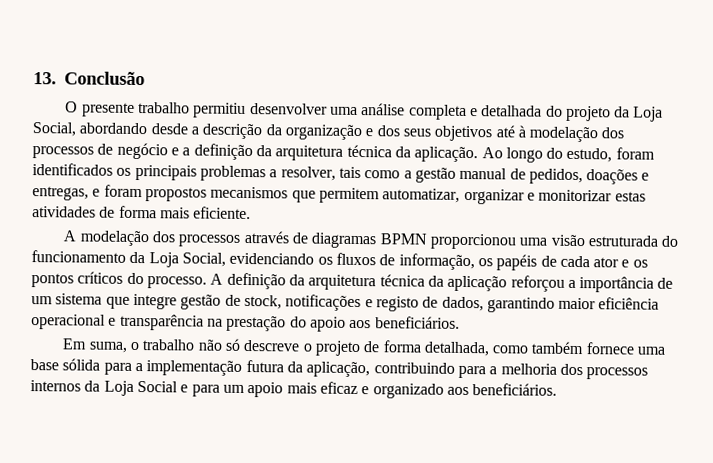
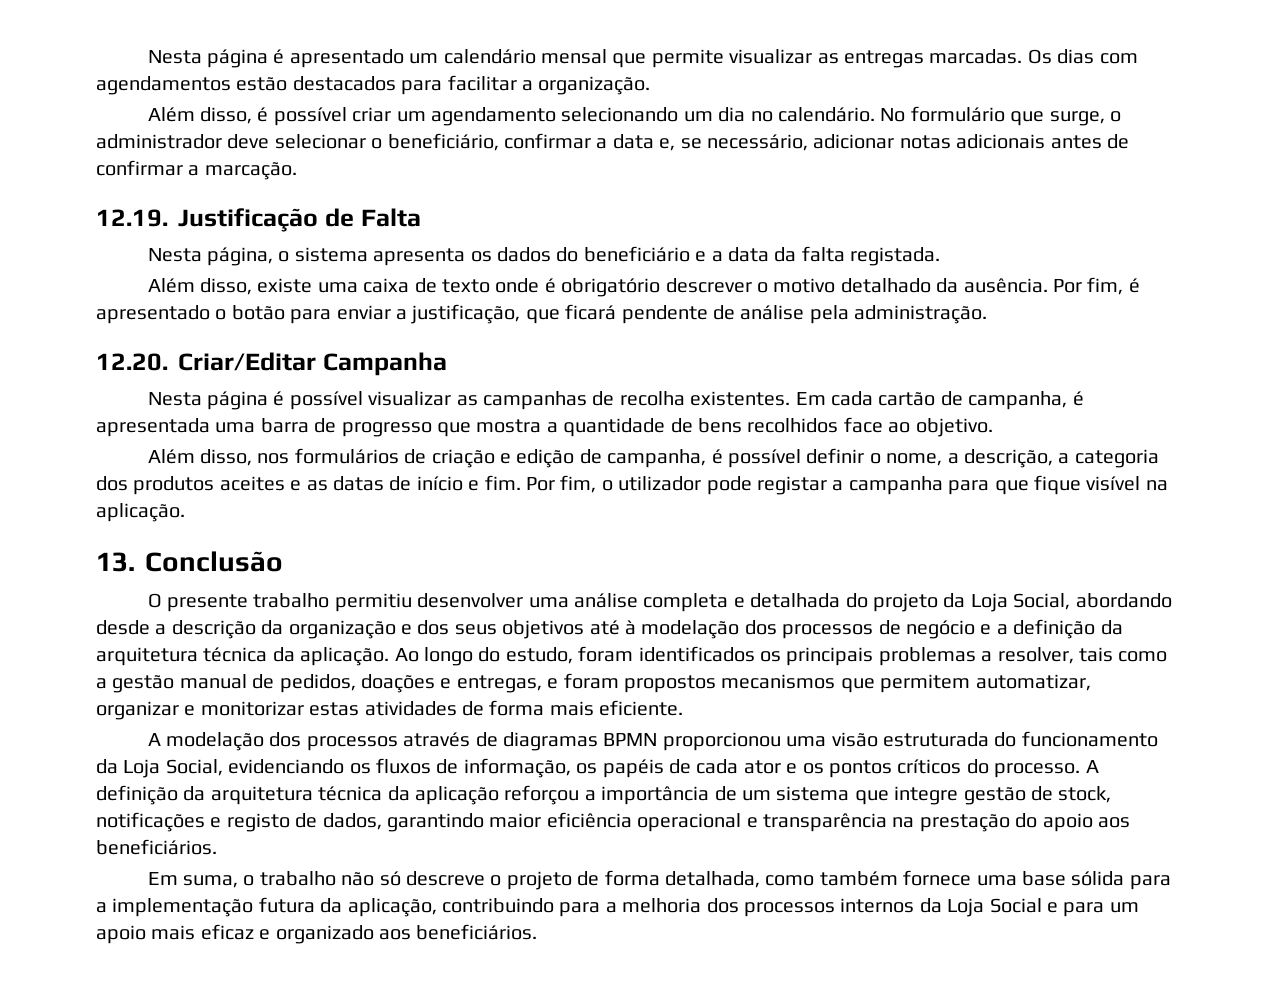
+ Nesta página é apresentado um calendário mensal que permite visualizar as entregas marcadas. Os dias com agendamentos estão destacados para facilitar a organização.
+ Além disso, é possível criar um agendamento selecionando um dia no calendário. No formulário que surge, o administrador deve selecionar o beneficiário, confirmar a data e, se necessário, adicionar notas adicionais antes de confirmar a marcação.
+ 12.19. Justificação de Falta
+ Nesta página, o sistema apresenta os dados do beneficiário e a data da falta registada.
+ Além disso, existe uma caixa de texto onde é obrigatório descrever o motivo detalhado da ausência. Por fim, é apresentado o botão para enviar a justificação, que ficará pendente de análise pela administração.
+ 12.20. Criar/Editar Campanha
+ Nesta página é possível visualizar as campanhas de recolha existentes. Em cada cartão de campanha, é apresentada uma barra de progresso que mostra a quantidade de bens recolhidos face ao objetivo.
+ Além disso, nos formulários de criação e edição de campanha, é possível definir o nome, a descrição, a categoria dos produtos aceites e as datas de início e fim. Por fim, o utilizador pode registar a campanha para que fique visível na aplicação.

